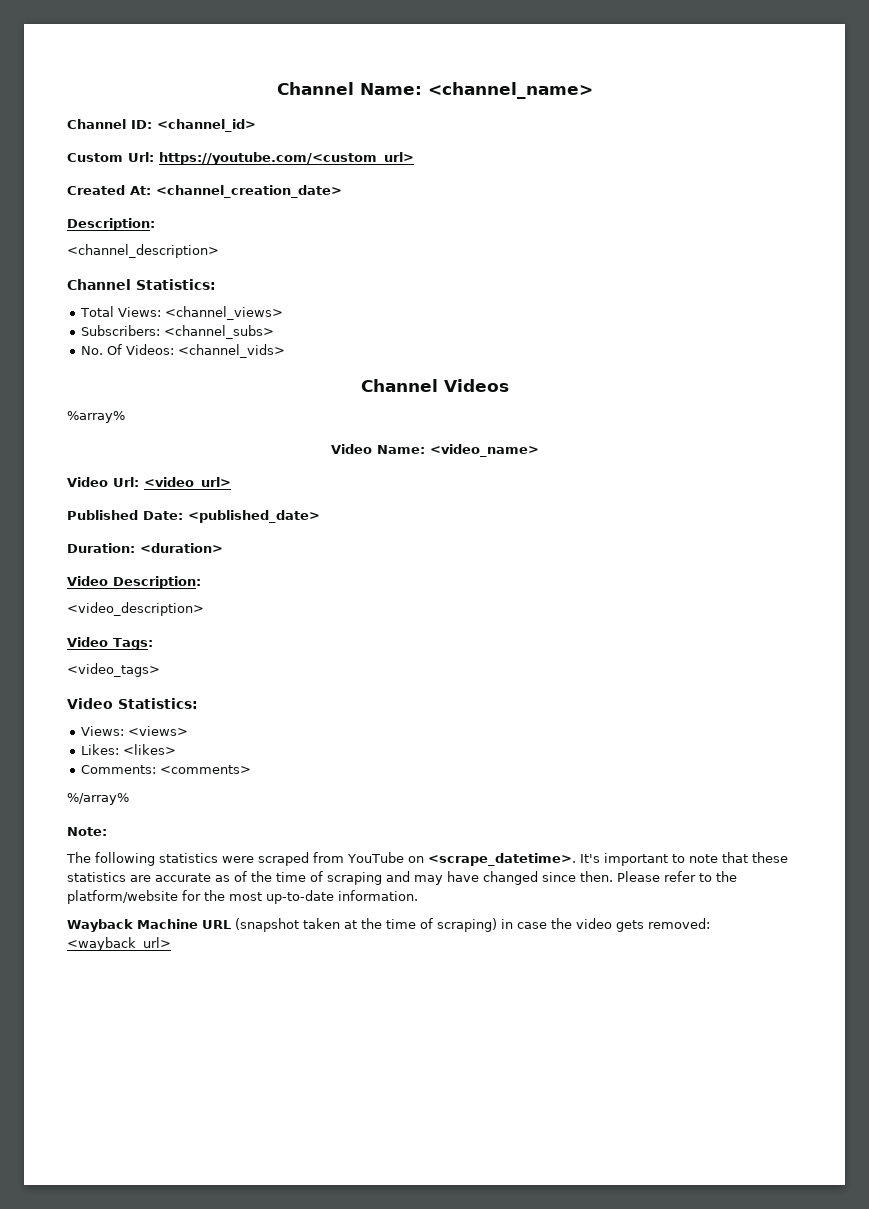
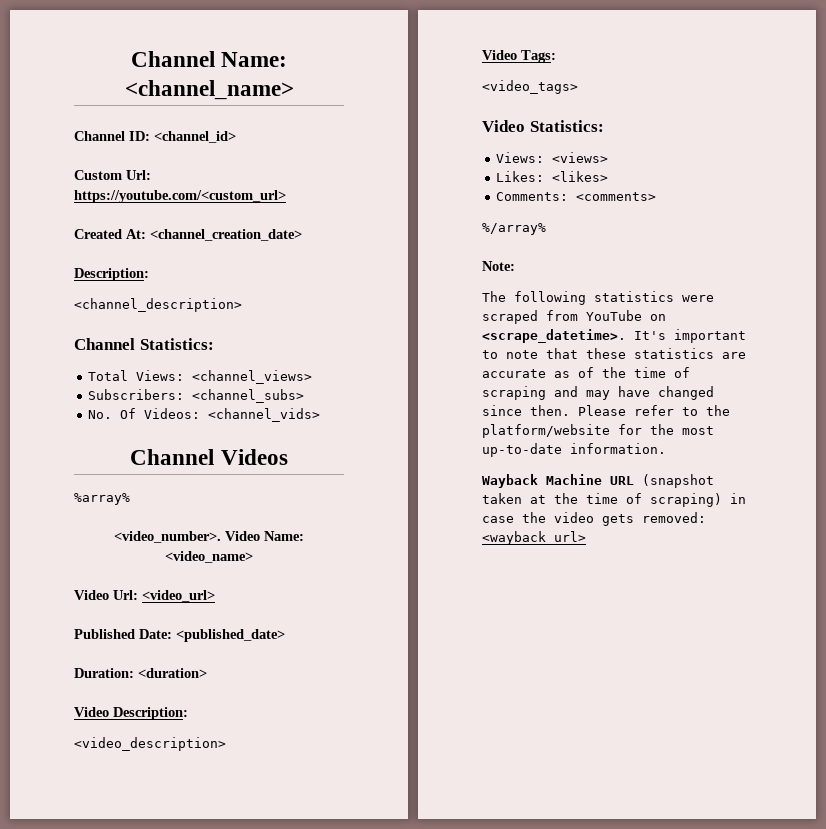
+ <video_number>.

